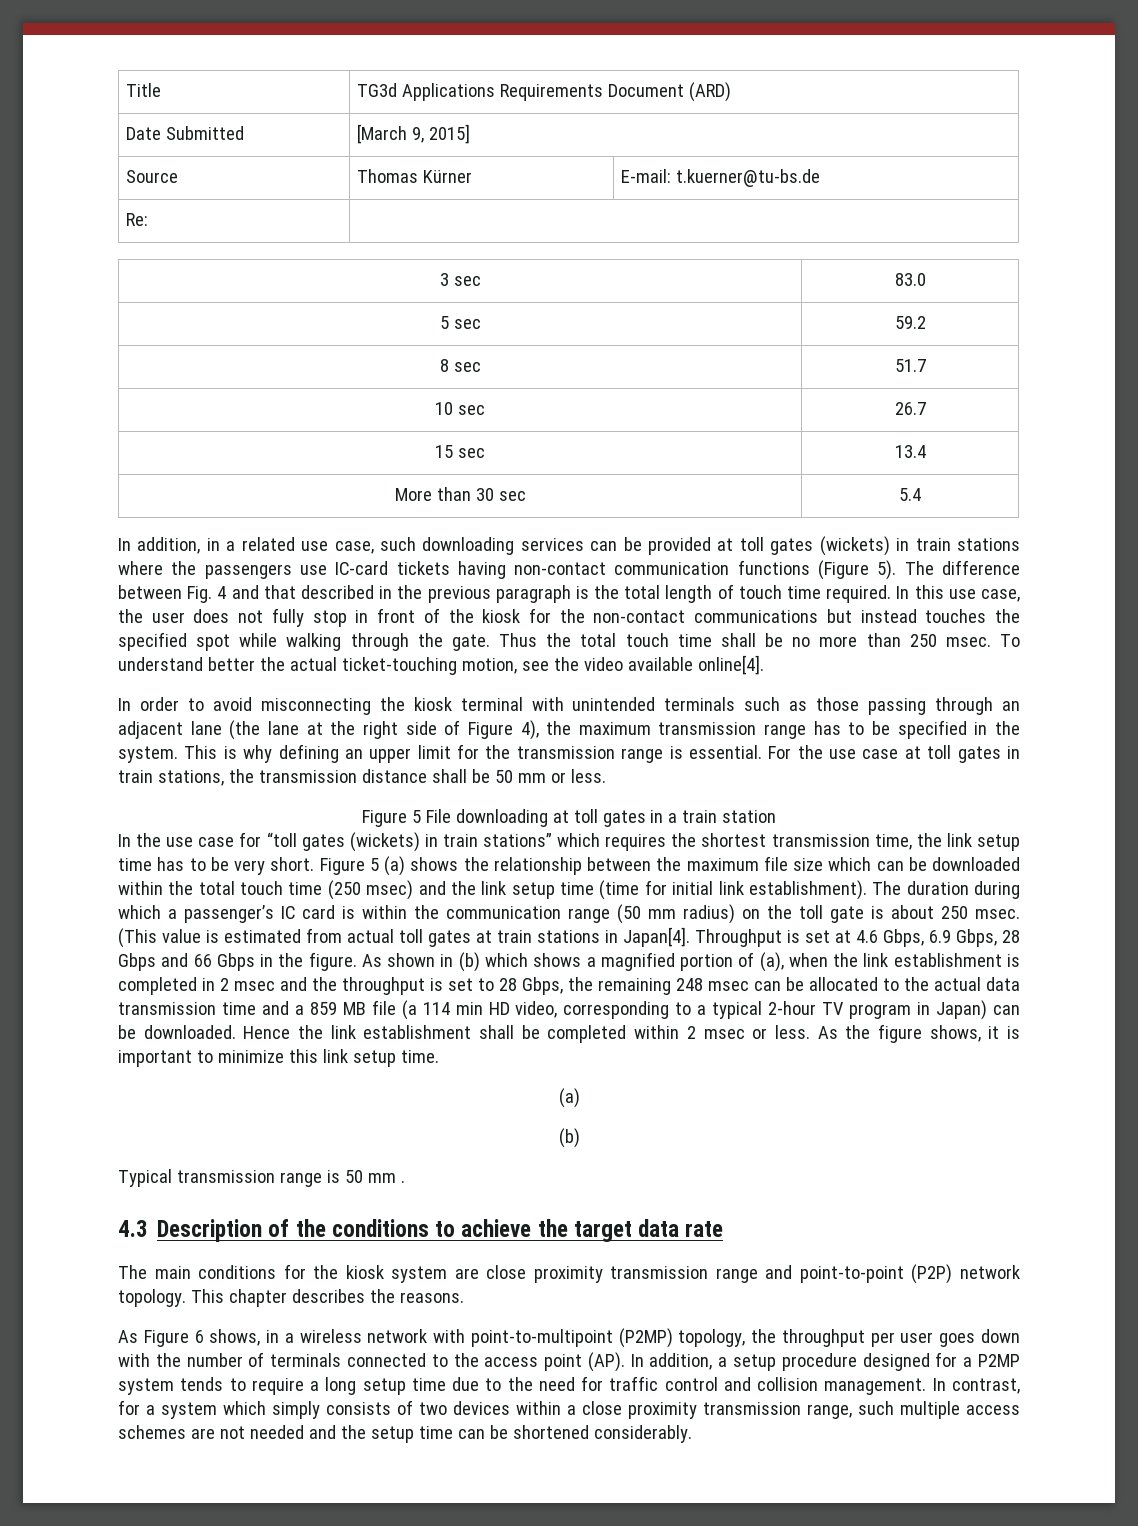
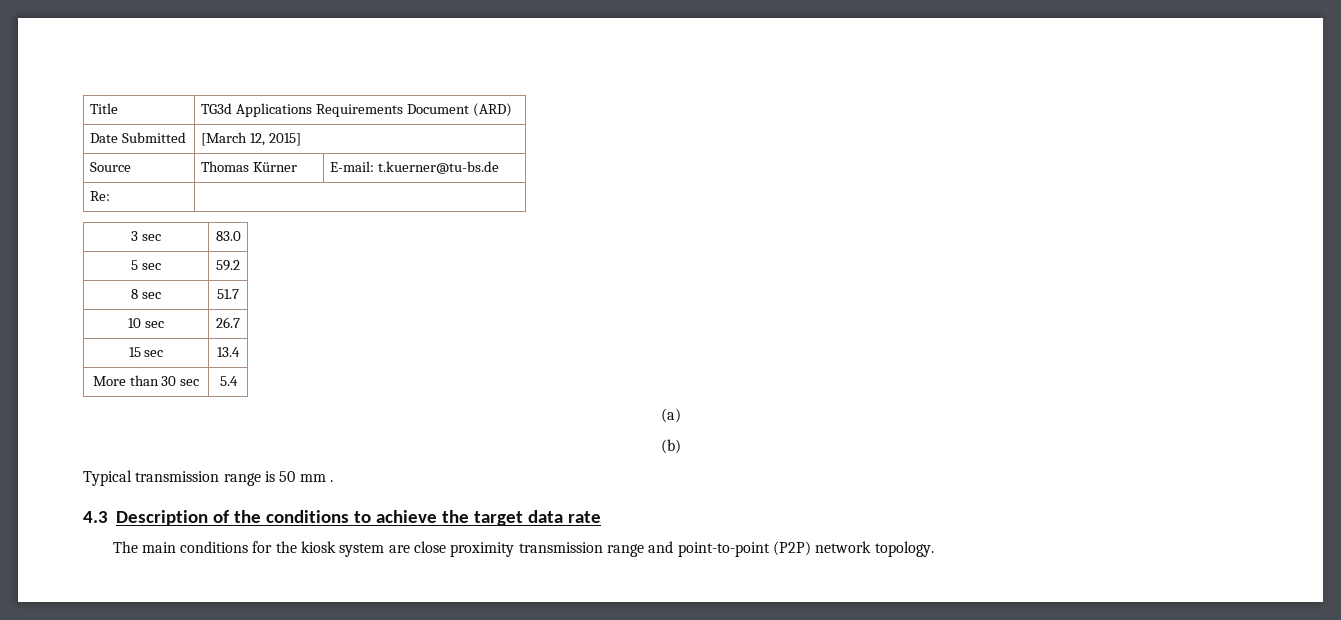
- Date Submitted | [March 9, 2015]
+ Date Submitted | [March 12, 2015]
- In addition, in a related use case, such downloading services can be provided at toll gates (wickets) in train stations where the passengers use IC-card tickets having non-contact communication functions (Figure 5). The difference between Fig. 4 and that described in the previous paragraph is the total length of touch time required. In this use case, the user does not fully stop in front of the kiosk for the non-contact communications but instead touches the specified spot while walking through the gate. Thus the total touch time shall be no more than 250 msec. To understand better the actual ticket-touching motion, see the video available online[4].
- In order to avoid misconnecting the kiosk terminal with unintended terminals such as those passing through an adjacent lane (the lane at the right side of Figure 4), the maximum transmission range has to be specified in the system. This is why defining an upper limit for the transmission range is essential. For the use case at toll gates in train stations, the transmission distance shall be 50 mm or less.
- Figure 5 File downloading at toll gates in a train station
- In the use case for “toll gates (wickets) in train stations” which requires the shortest transmission time, the link setup time has to be very short. Figure 5 (a) shows the relationship between the maximum file size which can be downloaded within the total touch time (250 msec) and the link setup time (time for initial link establishment). The duration during which a passenger’s IC card is within the communication range (50 mm radius) on the toll gate is about 250 msec. (This value is estimated from actual toll gates at train stations in Japan[4]. Throughput is set at 4.6 Gbps, 6.9 Gbps, 28 Gbps and 66 Gbps in the figure. As shown in (b) which shows a magnified portion of (a), when the link establishment is completed in 2 msec and the throughput is set to 28 Gbps, the remaining 248 msec can be allocated to the actual data transmission time and a 859 MB file (a 114 min HD video, corresponding to a typical 2-hour TV program in Japan) can be downloaded. Hence the link establishment shall be completed within 2 msec or less. As the figure shows, it is important to minimize this link setup time.
- This chapter describes the reasons.
- As Figure 6 shows, in a wireless network with point-to-multipoint (P2MP) topology, the throughput per user goes down with the number of terminals connected to the access point (AP). In addition, a setup procedure designed for a P2MP system tends to require a long setup time due to the need for traffic control and collision management. In contrast, for a system which simply consists of two devices within a close proximity transmission range, such multiple access schemes are not needed and the setup time can be shortened considerably.

